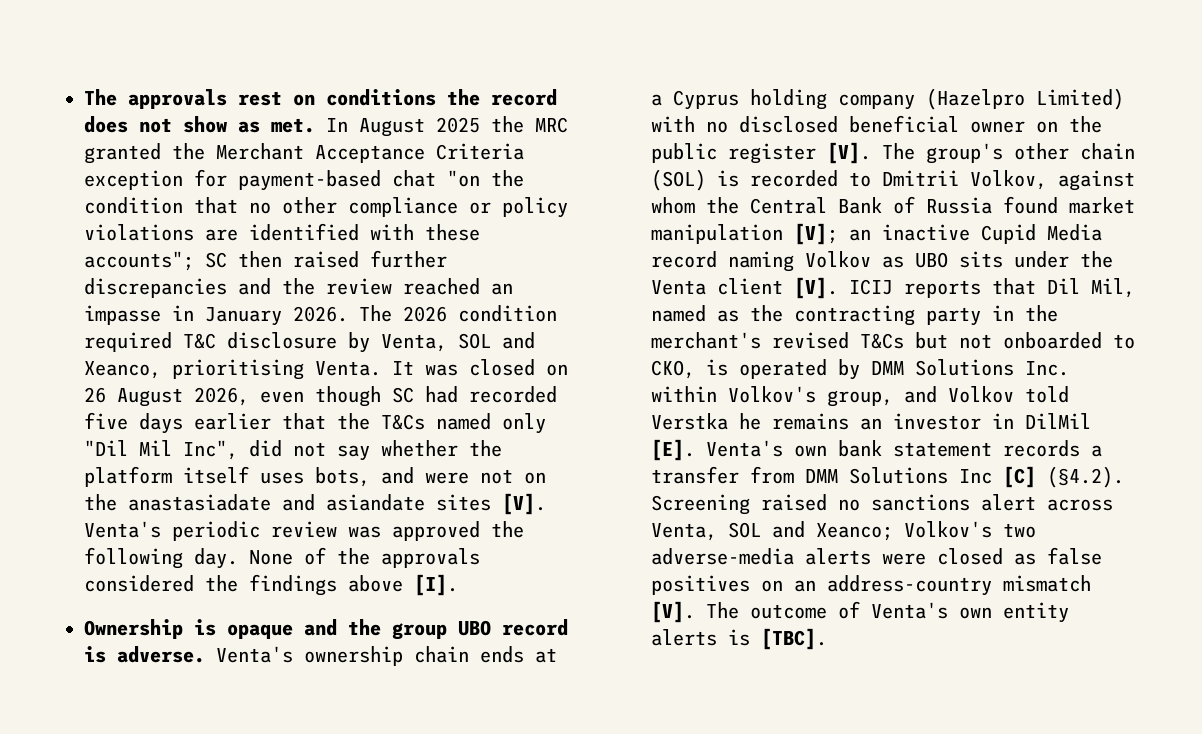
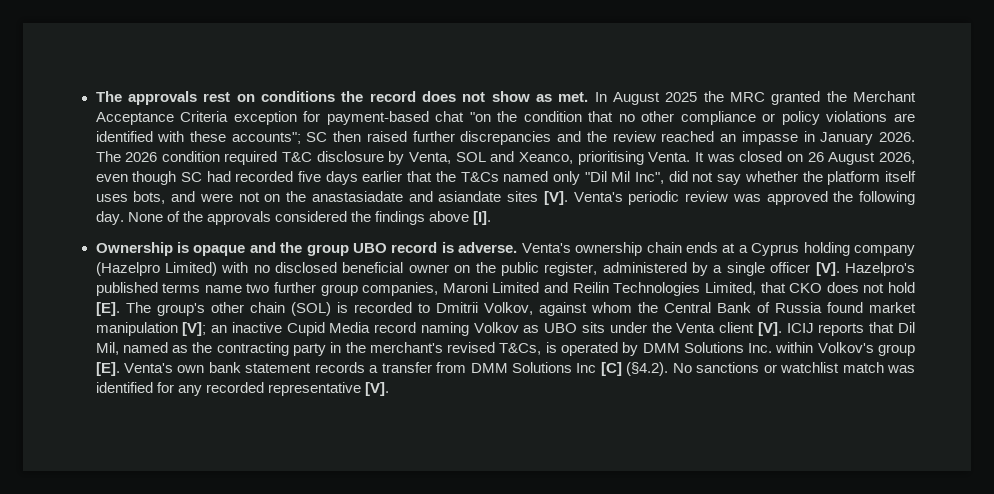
- Venta's ownership chain ends at a Cyprus holding company (Hazelpro Limited) with no disclosed beneficial owner on the public register [V]. The group's other chain (SOL) is recorded to Dmitrii Volkov, against whom the Central Bank of Russia found market manipulation [V];
+ Venta's ownership chain ends at a Cyprus holding company (Hazelpro Limited) with no disclosed beneficial owner on the public register, administered by a single officer [V]. Hazelpro's published terms name two further group companies, Maroni Limited and Reilin Technologies Limited, that CKO does not hold [E]. The group's other chain (SOL) is recorded to Dmitrii Volkov, against whom the Central Bank of Russia found market manipulation [V];
- an inactive Cupid Media record naming Volkov as UBO sits under the Venta client [V]. ICIJ reports that Dil Mil, named as the contracting party in the merchant's revised T&Cs but not onboarded to CKO, is operated by DMM Solutions Inc. within Volkov's group, and Volkov told Verstka he remains an investor in DilMil [E]. Venta's own bank statement records a transfer from DMM Solutions Inc [C] (§4.2). Screening raised no sanctions alert across Venta, SOL and Xeanco; Volkov's two adverse-media alerts were closed as false positives on an address-country mismatch [V]. The outcome of Venta's own entity alerts is [TBC].
+ an inactive Cupid Media record naming Volkov as UBO sits under the Venta client [V]. ICIJ reports that Dil Mil, named as the contracting party in the merchant's revised T&Cs, is operated by DMM Solutions Inc. within Volkov's group [E]. Venta's own bank statement records a transfer from DMM Solutions Inc [C] (§4.2). No sanctions or watchlist match was identified for any recorded representative [V].

